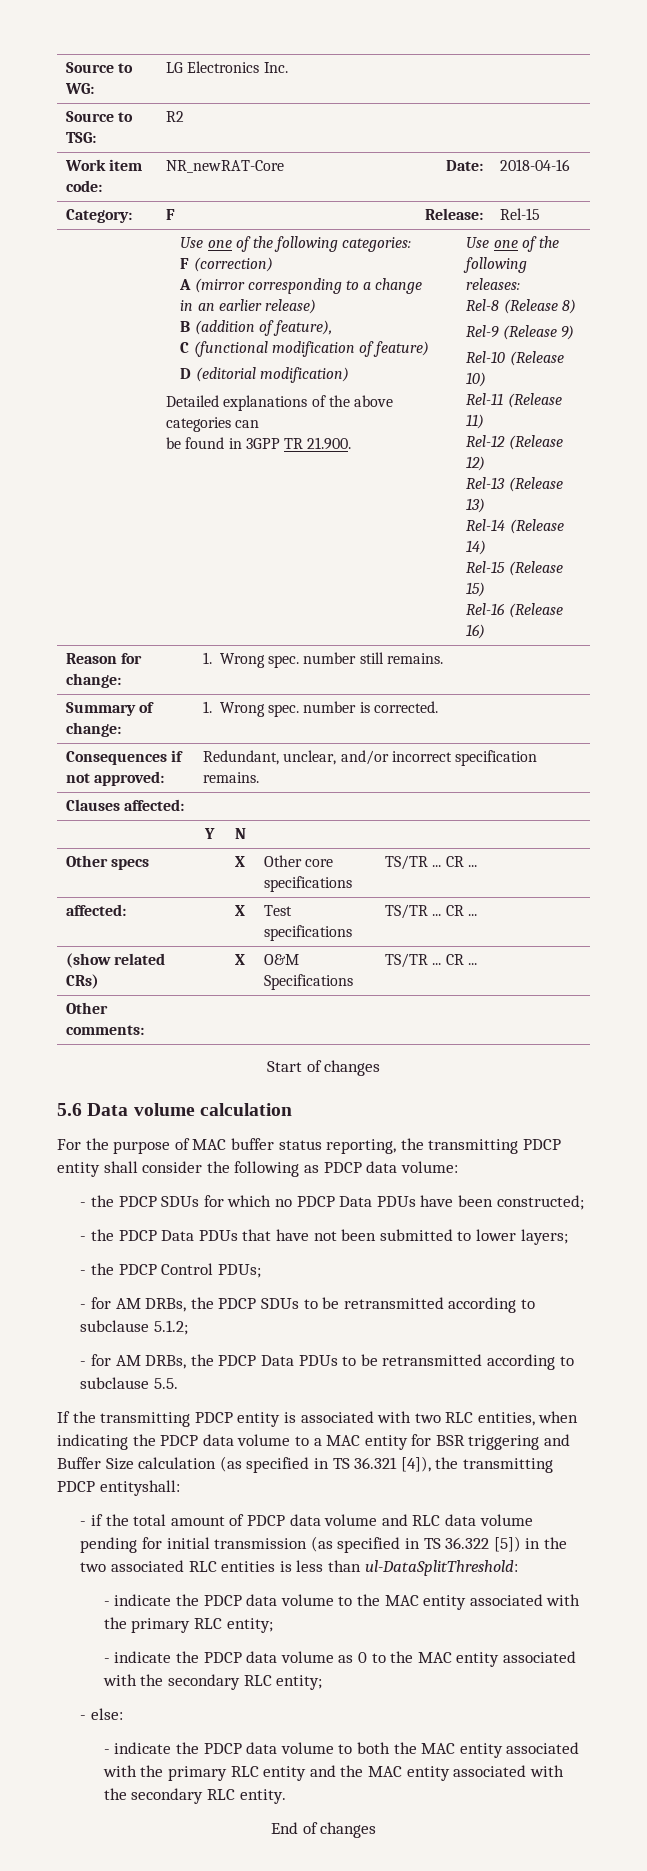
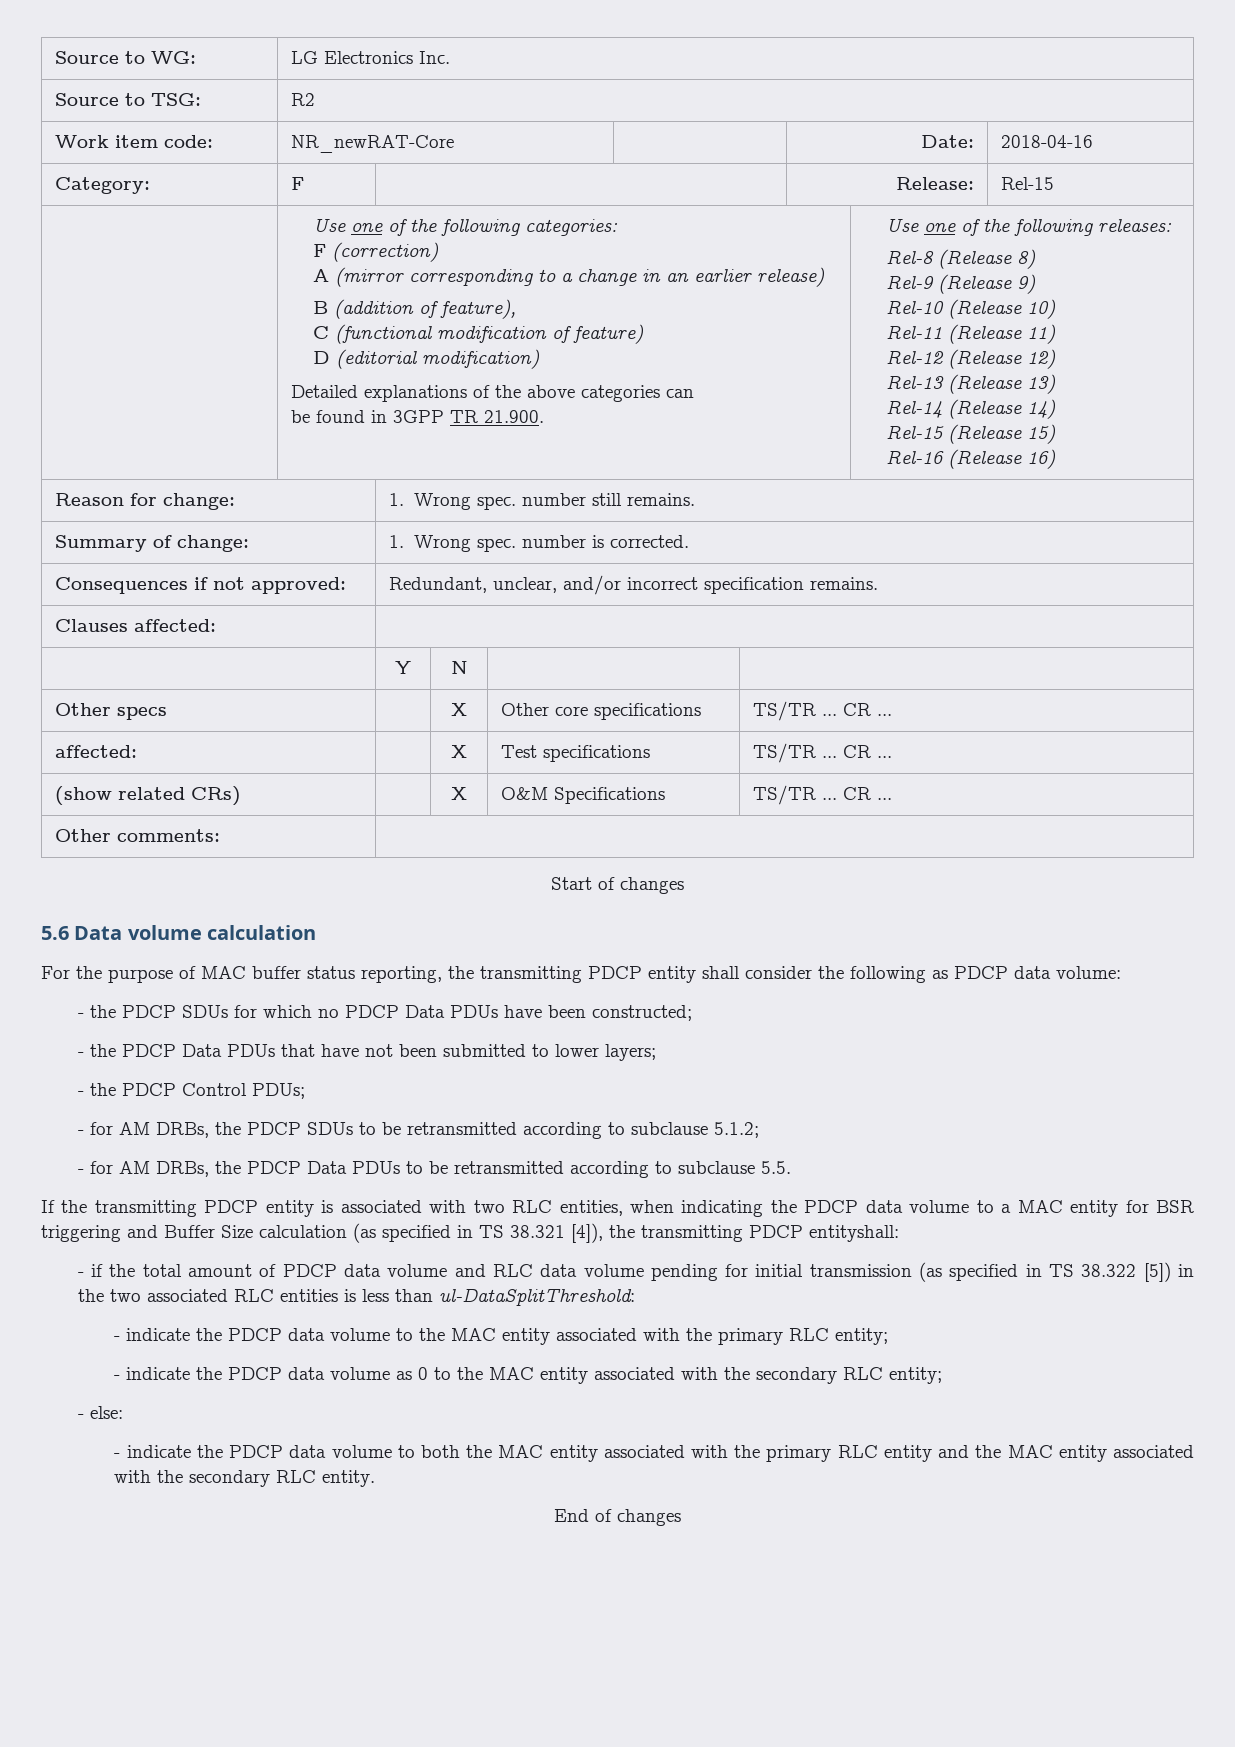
- If the transmitting PDCP entity is associated with two RLC entities, when indicating the PDCP data volume to a MAC entity for BSR triggering and Buffer Size calculation (as specified in TS 36.321 [4]), the transmitting PDCP entityshall:
+ If the transmitting PDCP entity is associated with two RLC entities, when indicating the PDCP data volume to a MAC entity for BSR triggering and Buffer Size calculation (as specified in TS 38.321 [4]), the transmitting PDCP entityshall:
- - if the total amount of PDCP data volume and RLC data volume pending for initial transmission (as specified in TS 36.322 [5]) in the two associated RLC entities is less than ul-DataSplitThreshold:
+ - if the total amount of PDCP data volume and RLC data volume pending for initial transmission (as specified in TS 38.322 [5]) in the two associated RLC entities is less than ul-DataSplitThreshold:

